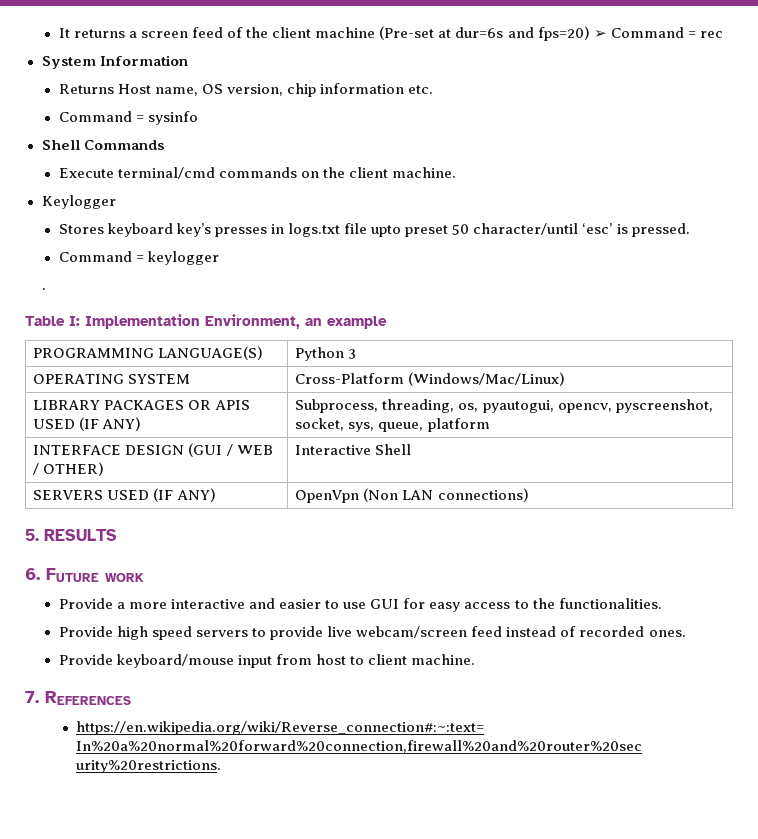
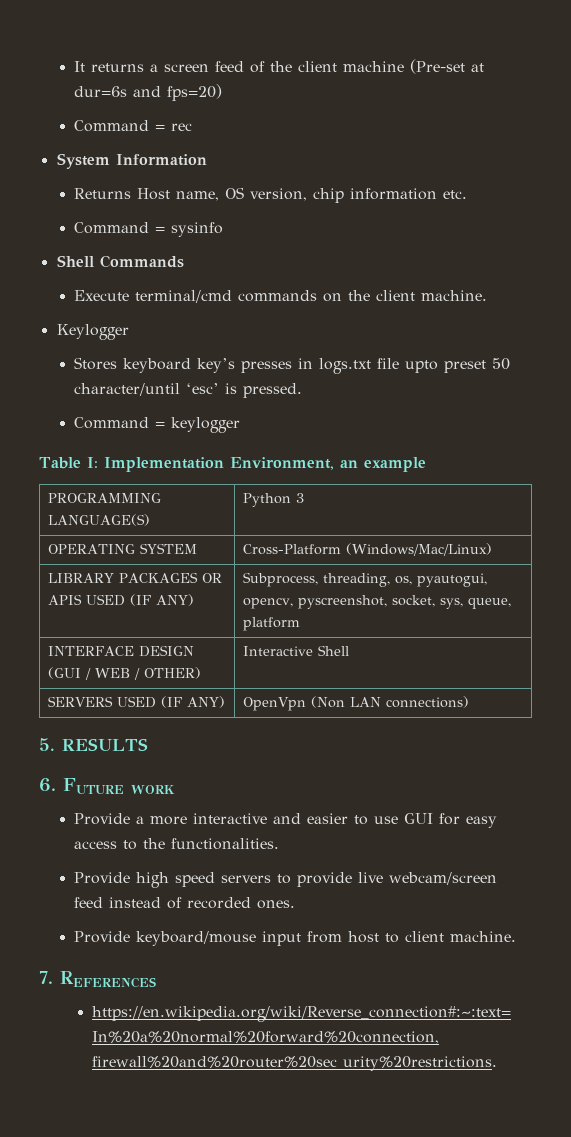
- It returns a screen feed of the client machine (Pre-set at dur=6s and fps=20) ➢ Command = rec
+ It returns a screen feed of the client machine (Pre-set at dur=6s and fps=20)
+ Command = rec
- .

